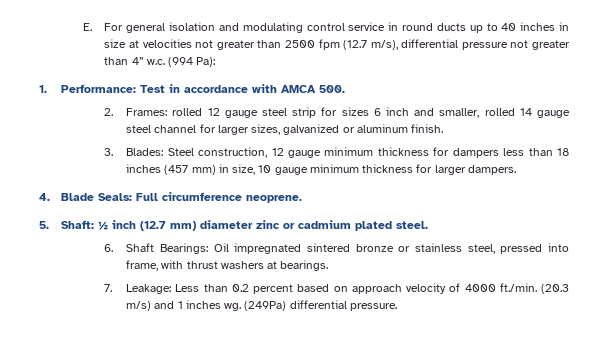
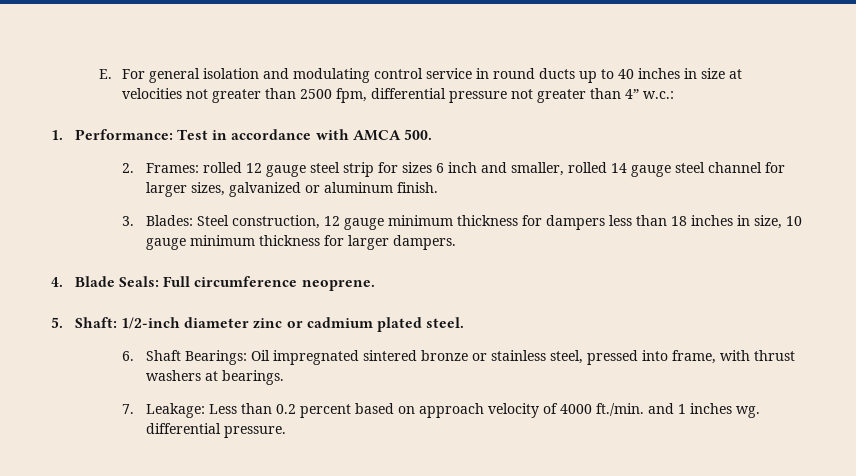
- E. For general isolation and modulating control service in round ducts up to 40 inches in size at velocities not greater than 2500 fpm (12.7 m/s), differential pressure not greater than 4” w.c. (994 Pa):
+ E. For general isolation and modulating control service in round ducts up to 40 inches in size at velocities not greater than 2500 fpm, differential pressure not greater than 4” w.c.:
- 3. Blades: Steel construction, 12 gauge minimum thickness for dampers less than 18 inches (457 mm) in size, 10 gauge minimum thickness for larger dampers.
+ 3. Blades: Steel construction, 12 gauge minimum thickness for dampers less than 18 inches in size, 10 gauge minimum thickness for larger dampers.
- 5. Shaft: ½ inch (12.7 mm) diameter zinc or cadmium plated steel.
+ 5. Shaft: 1/2-inch diameter zinc or cadmium plated steel.
- 7. Leakage: Less than 0.2 percent based on approach velocity of 4000 ft./min. (20.3 m/s) and 1 inches wg. (249Pa) differential pressure.
+ 7. Leakage: Less than 0.2 percent based on approach velocity of 4000 ft./min. and 1 inches wg. differential pressure.

